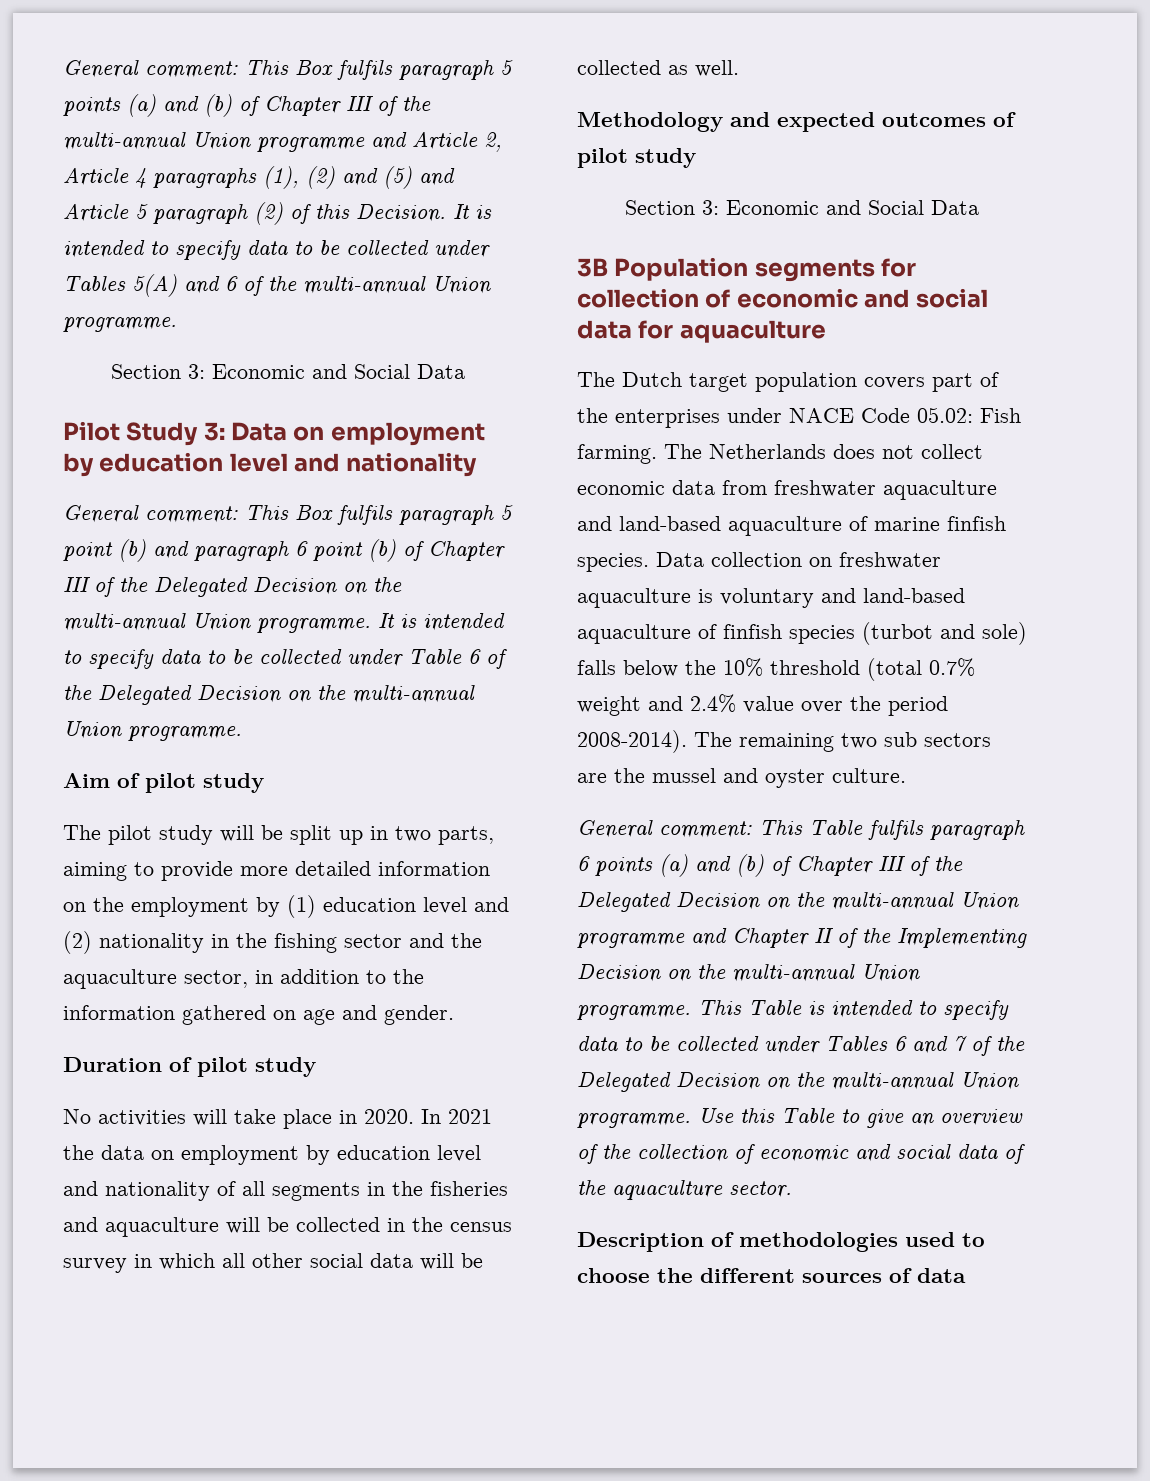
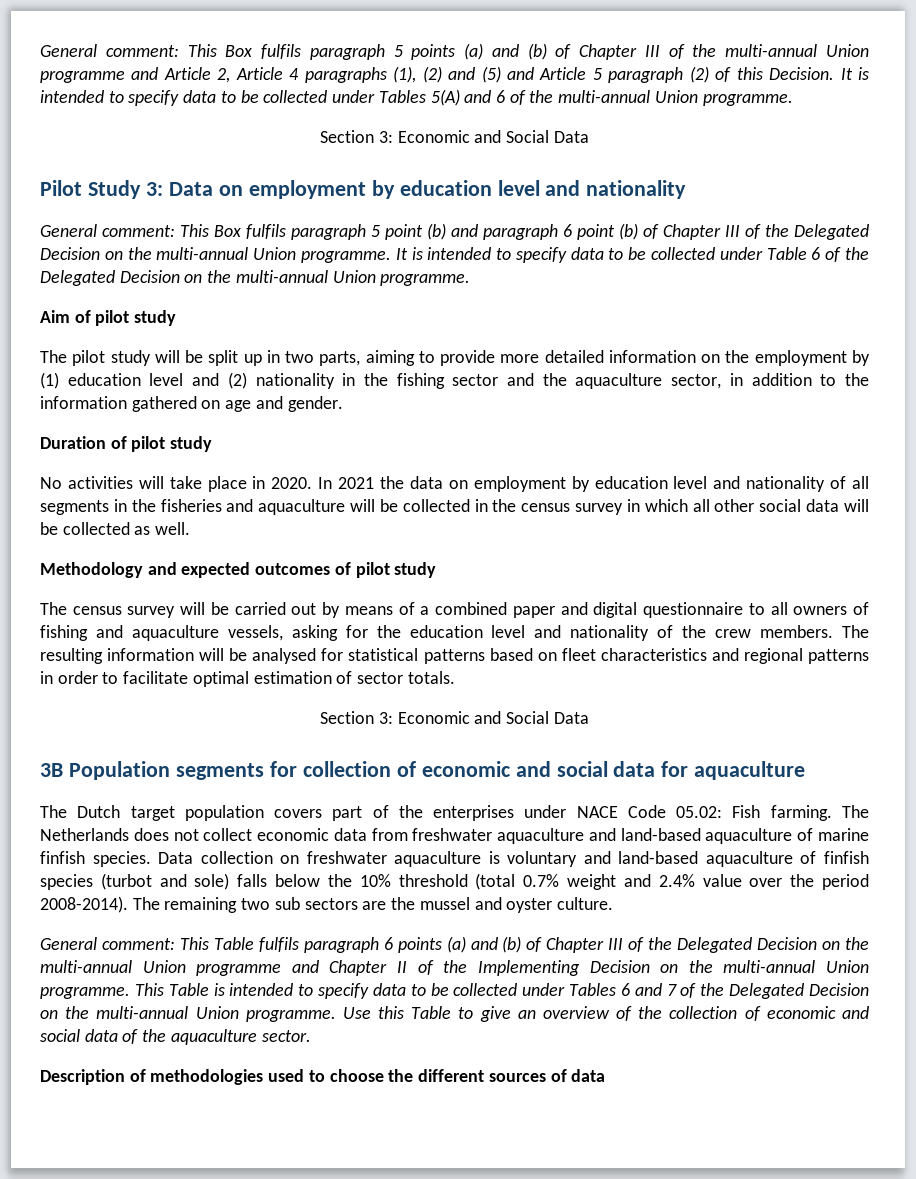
+ The census survey will be carried out by means of a combined paper and digital questionnaire to all owners of fishing and aquaculture vessels, asking for the education level and nationality of the crew members. The resulting information will be analysed for statistical patterns based on fleet characteristics and regional patterns in order to facilitate optimal estimation of sector totals.

